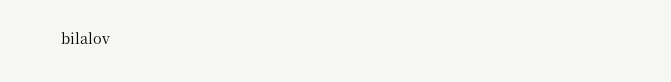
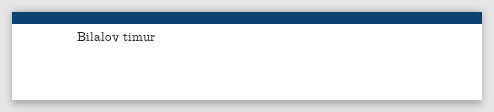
- bilalov
+ Bilalov timur

